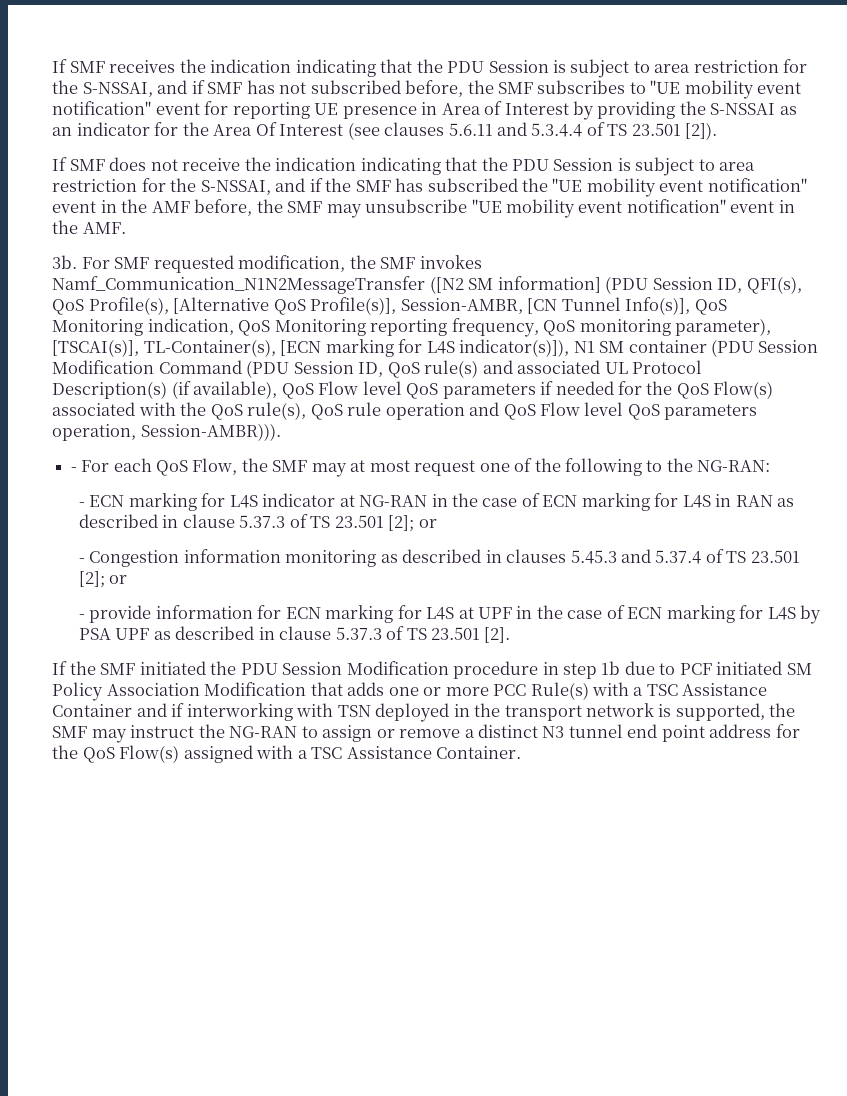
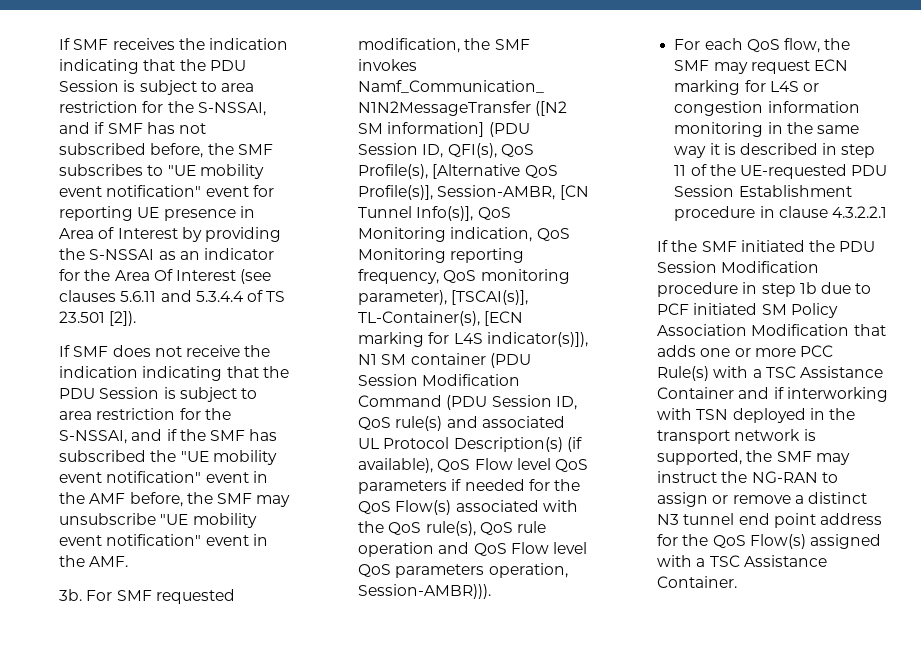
- - For each QoS Flow, the SMF may at most request one of the following to the NG-RAN:
- - ECN marking for L4S indicator at NG-RAN in the case of ECN marking for L4S in RAN as described in clause 5.37.3 of TS 23.501 [2]; or
- - Congestion information monitoring as described in clauses 5.45.3 and 5.37.4 of TS 23.501 [2]; or
- - provide information for ECN marking for L4S at UPF in the case of ECN marking for L4S by PSA UPF as described in clause 5.37.3 of TS 23.501 [2].
+ For each QoS flow, the SMF may request ECN marking for L4S or congestion information monitoring in the same way it is described in step 11 of the UE-requested PDU Session Establishment procedure in clause 4.3.2.2.1

